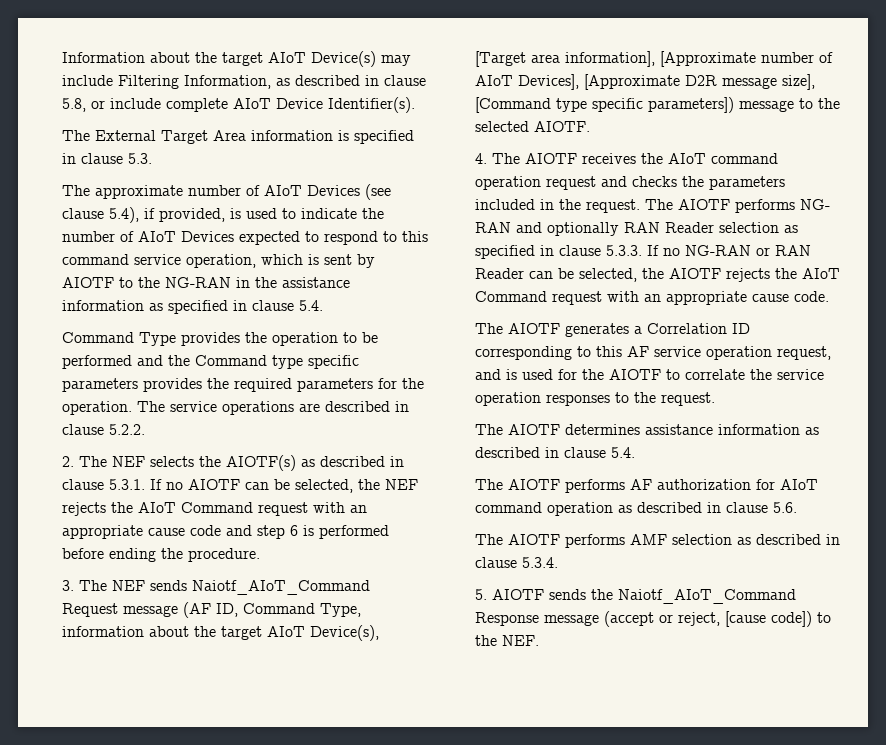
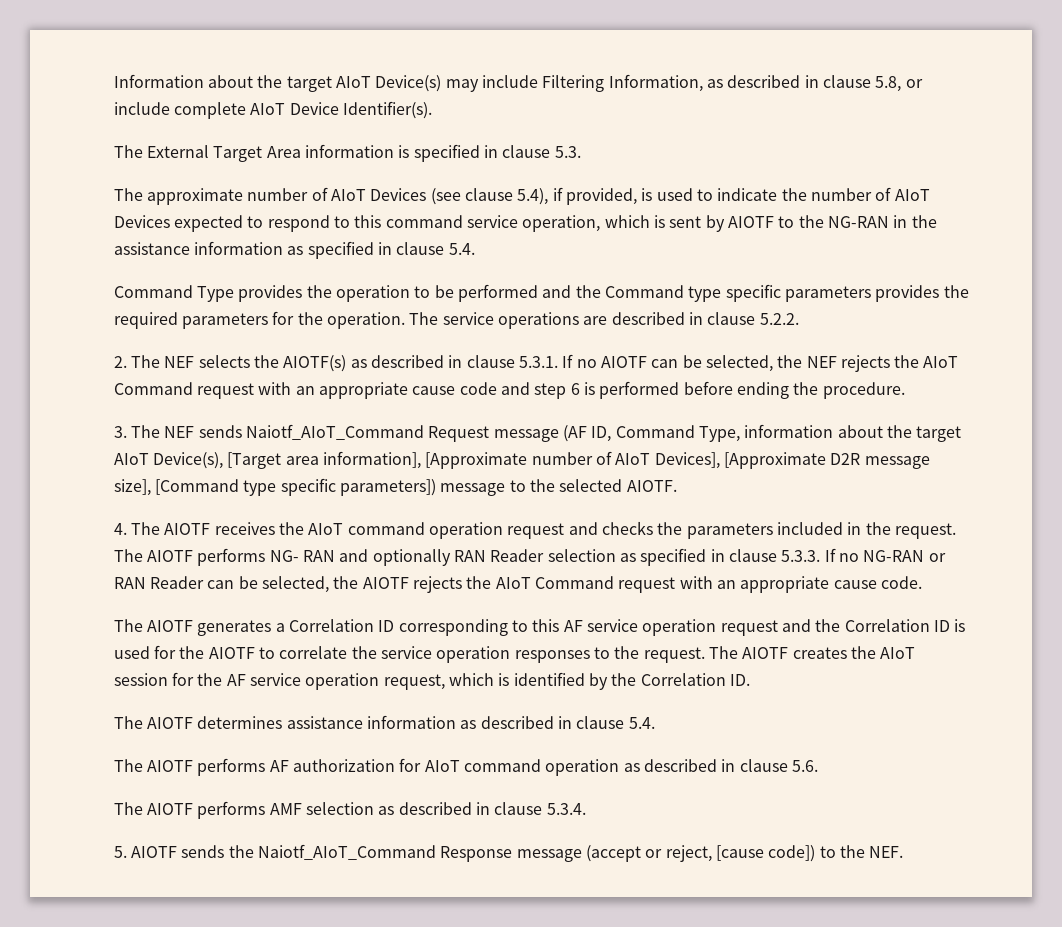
- The AIOTF generates a Correlation ID corresponding to this AF service operation request, and is used for the AIOTF to correlate the service operation responses to the request.
+ The AIOTF generates a Correlation ID corresponding to this AF service operation request and the Correlation ID is used for the AIOTF to correlate the service operation responses to the request. The AIOTF creates the AIoT session for the AF service operation request, which is identified by the Correlation ID.

